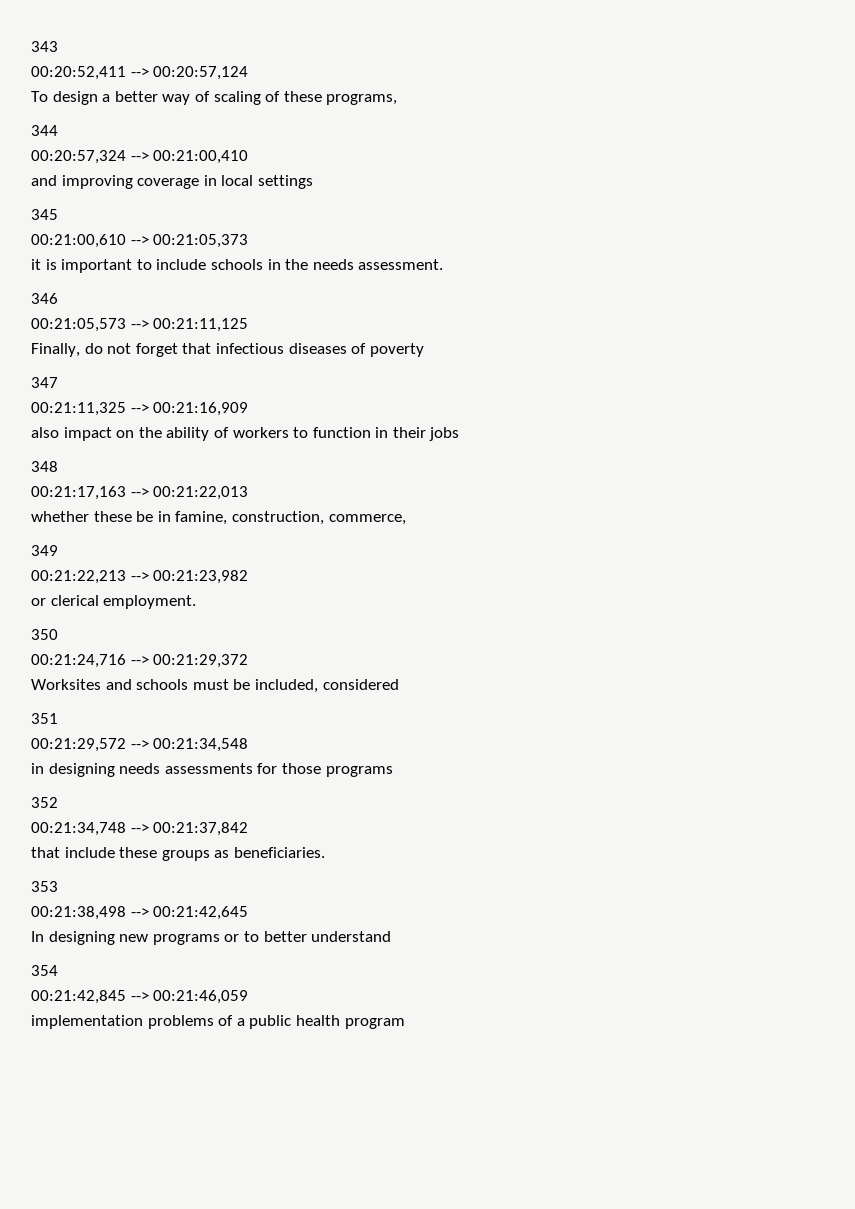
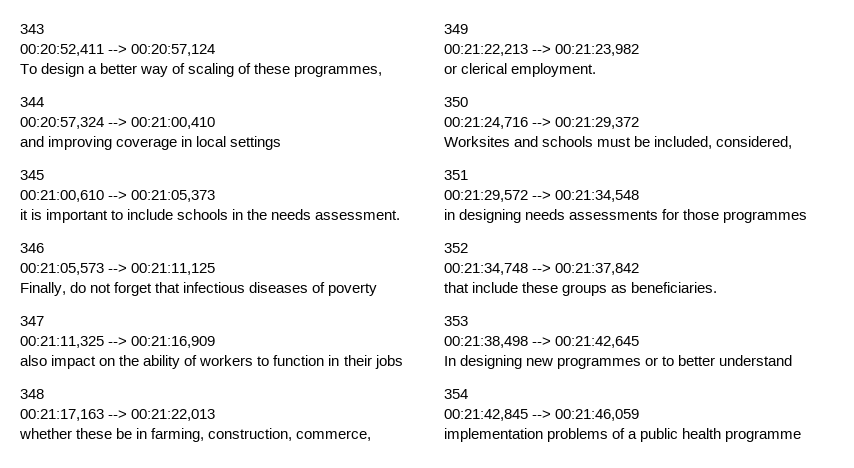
- To design a better way of scaling of these programs,
+ To design a better way of scaling of these programmes,
- whether these be in famine, construction, commerce,
+ whether these be in farming, construction, commerce,
- Worksites and schools must be included, considered
+ Worksites and schools must be included, considered,
- in designing needs assessments for those programs
+ in designing needs assessments for those programmes
- In designing new programs or to better understand
+ In designing new programmes or to better understand
- implementation problems of a public health program
+ implementation problems of a public health programme

